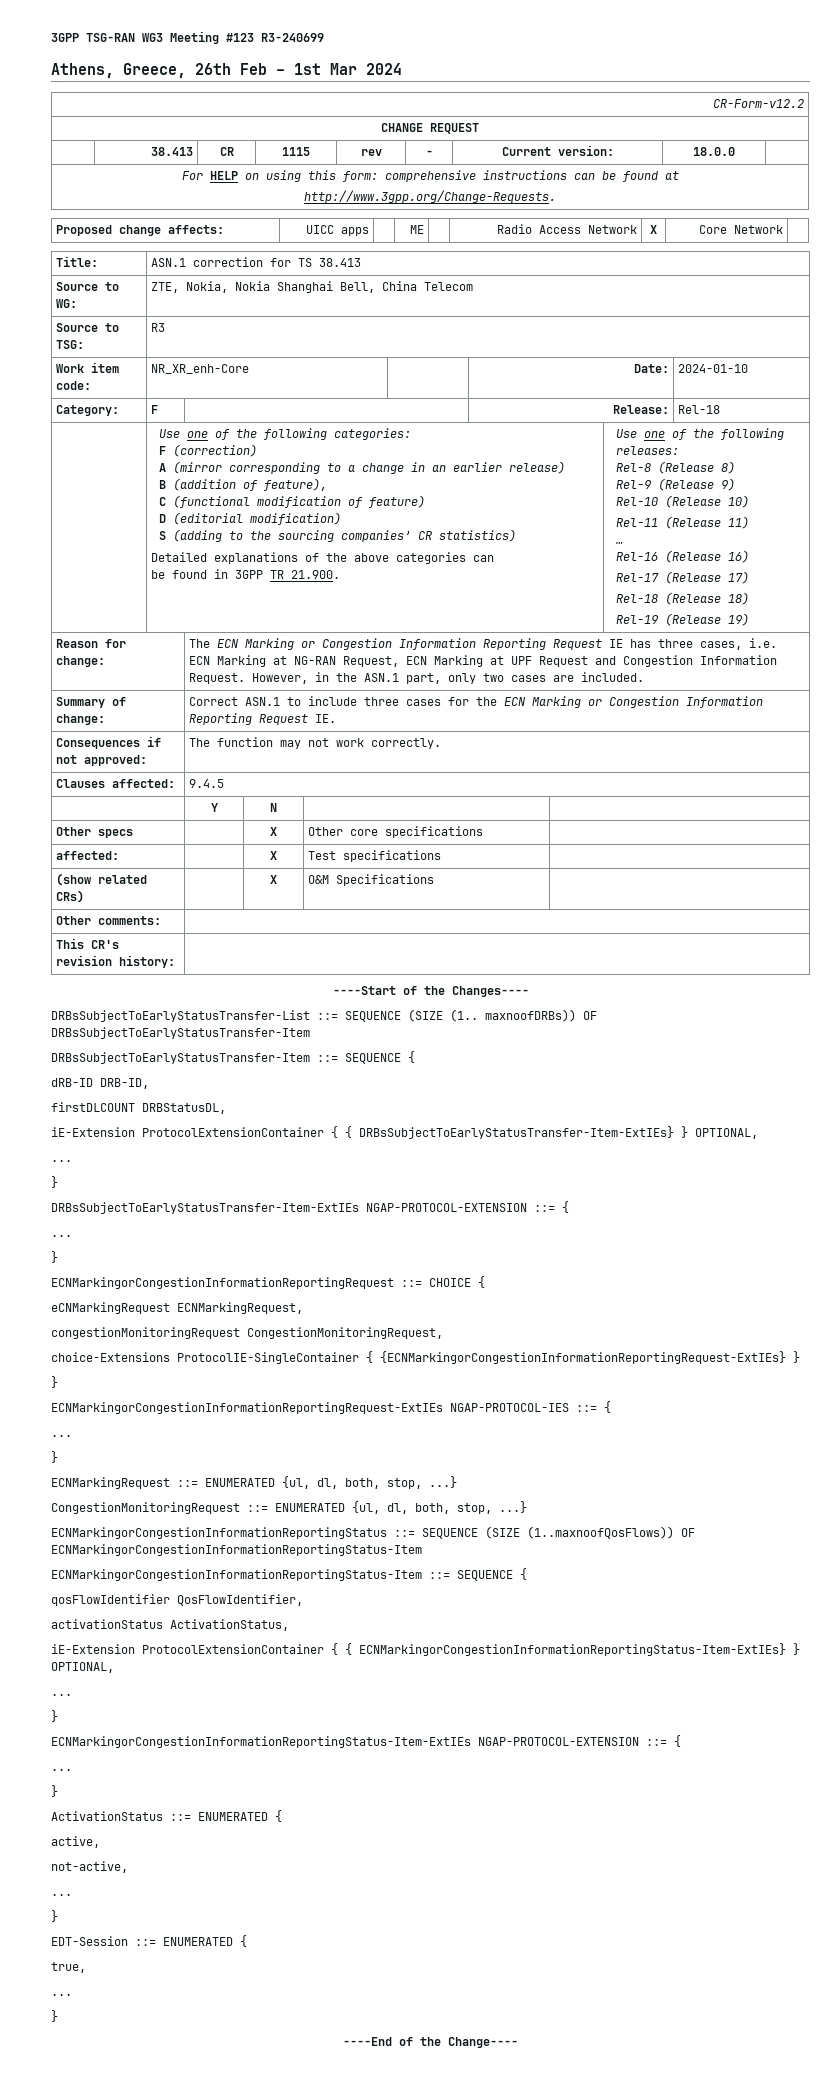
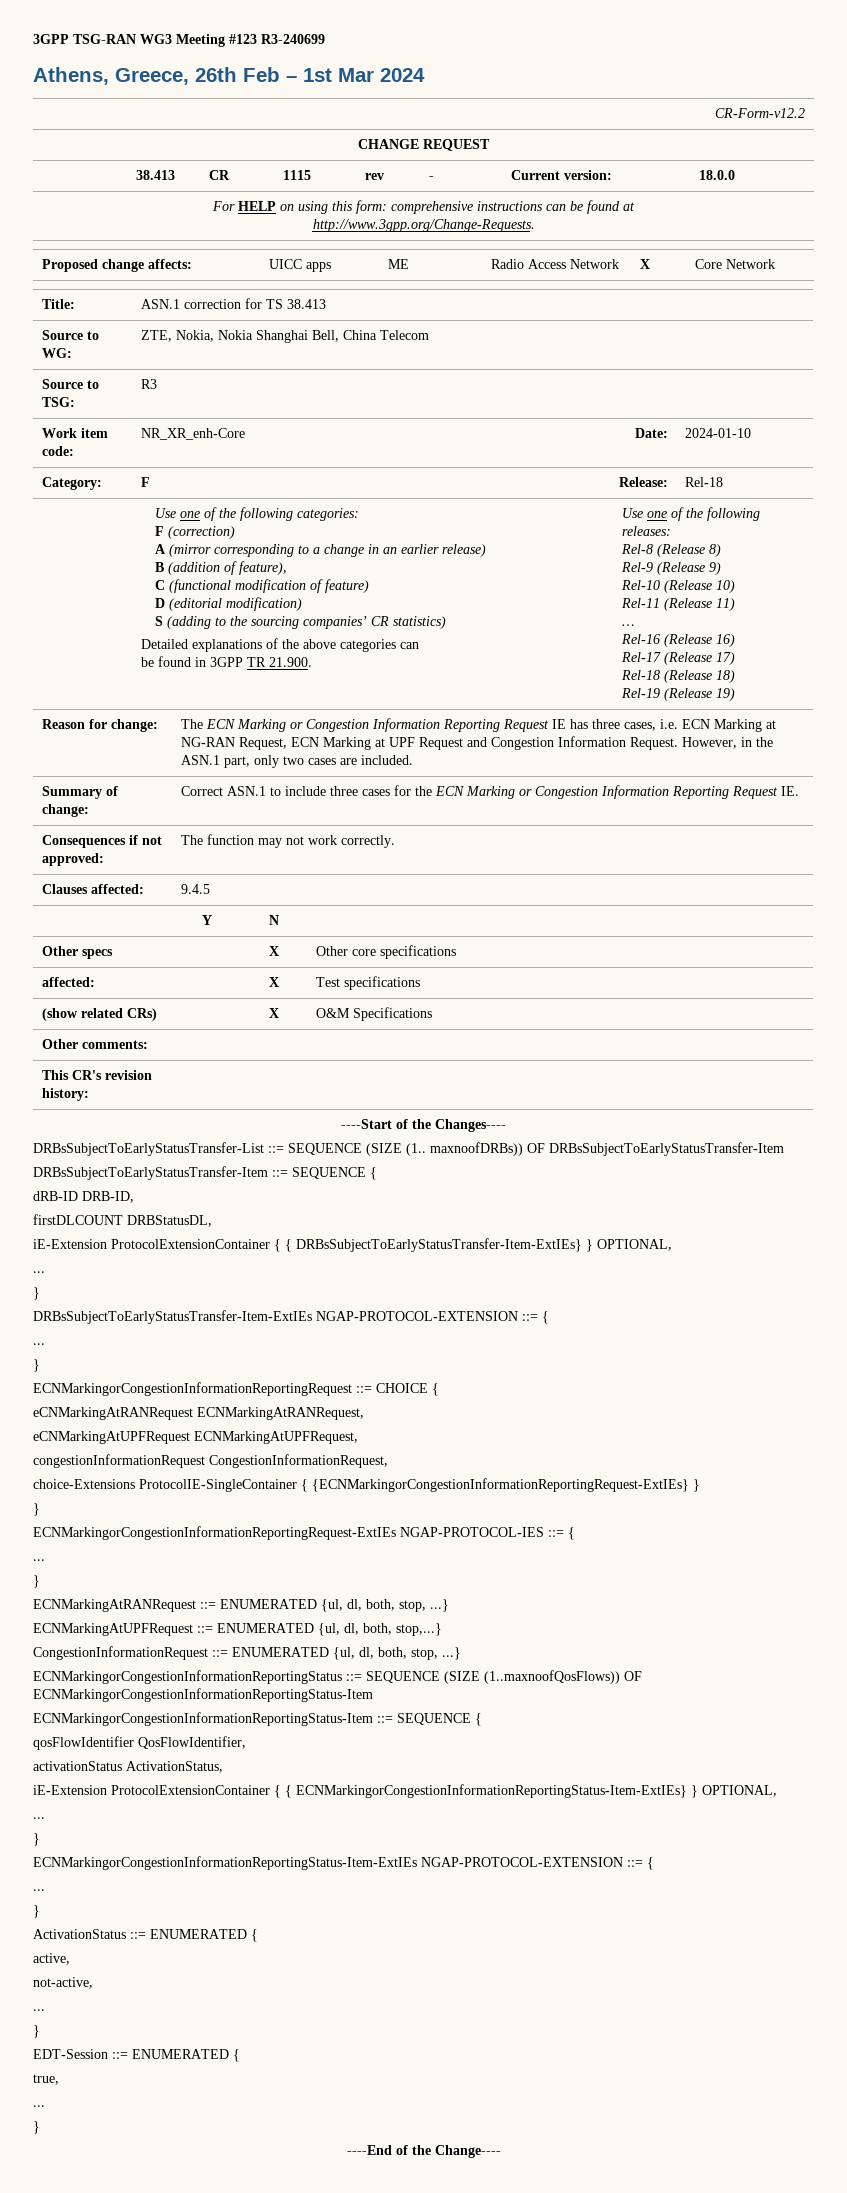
- eCNMarkingRequest ECNMarkingRequest,
- congestionMonitoringRequest CongestionMonitoringRequest,
+ eCNMarkingAtRANRequest ECNMarkingAtRANRequest,
+ eCNMarkingAtUPFRequest ECNMarkingAtUPFRequest,
+ congestionInformationRequest CongestionInformationRequest,
- ECNMarkingRequest ::= ENUMERATED {ul, dl, both, stop, ...}
- CongestionMonitoringRequest ::= ENUMERATED {ul, dl, both, stop, ...}
+ ECNMarkingAtRANRequest ::= ENUMERATED {ul, dl, both, stop, ...}
+ ECNMarkingAtUPFRequest ::= ENUMERATED {ul, dl, both, stop,...}
+ CongestionInformationRequest ::= ENUMERATED {ul, dl, both, stop, ...}

